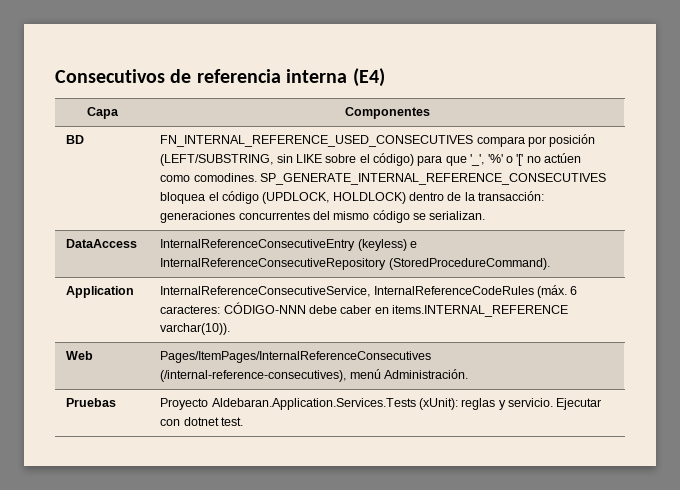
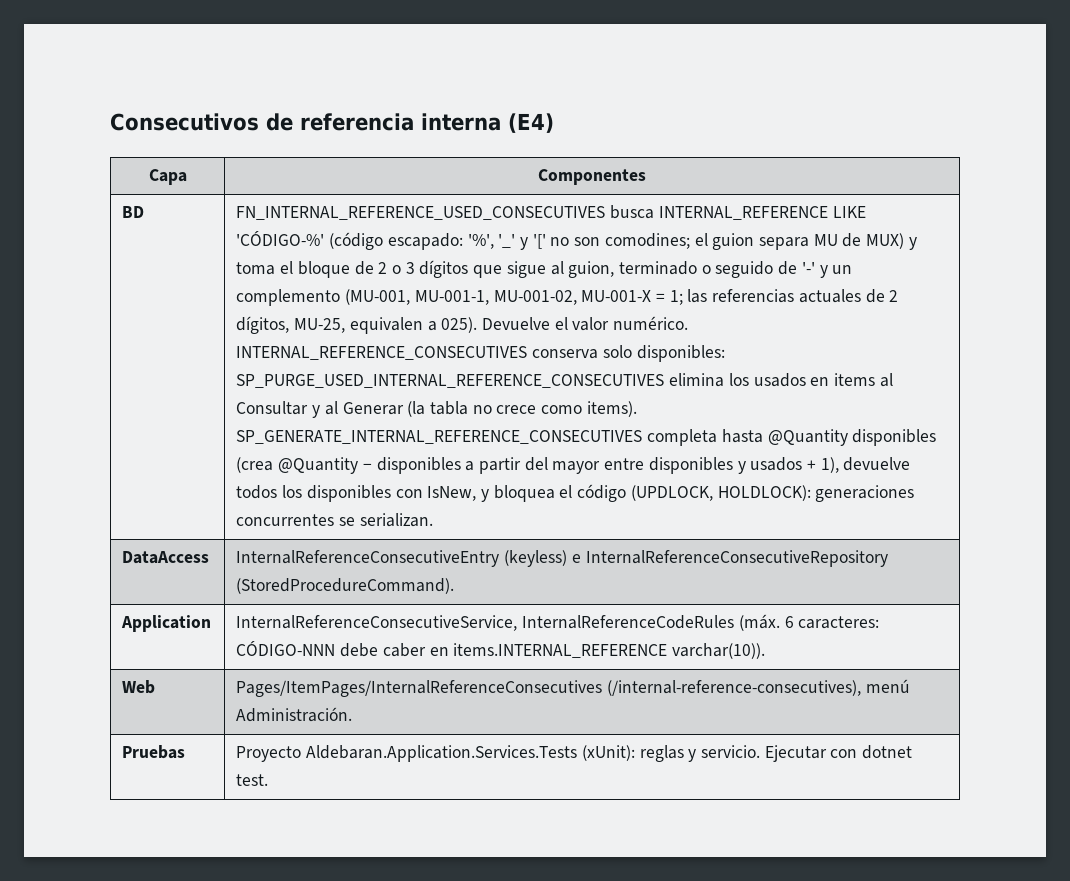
- FN_INTERNAL_REFERENCE_USED_CONSECUTIVES compara por posición (LEFT/SUBSTRING, sin LIKE sobre el código) para que '_', '%' o '[' no actúen como comodines. SP_GENERATE_INTERNAL_REFERENCE_CONSECUTIVES bloquea el código (UPDLOCK, HOLDLOCK) dentro de la transacción: generaciones concurrentes del mismo código se serializan.
+ FN_INTERNAL_REFERENCE_USED_CONSECUTIVES busca INTERNAL_REFERENCE LIKE 'CÓDIGO-%' (código escapado: '%', '_' y '[' no son comodines; el guion separa MU de MUX) y toma el bloque de 2 o 3 dígitos que sigue al guion, terminado o seguido de '-' y un complemento (MU-001, MU-001-1, MU-001-02, MU-001-X = 1; las referencias actuales de 2 dígitos, MU-25, equivalen a 025). Devuelve el valor numérico. INTERNAL_REFERENCE_CONSECUTIVES conserva solo disponibles: SP_PURGE_USED_INTERNAL_REFERENCE_CONSECUTIVES elimina los usados en items al Consultar y al Generar (la tabla no crece como items). SP_GENERATE_INTERNAL_REFERENCE_CONSECUTIVES completa hasta @Quantity disponibles (crea @Quantity − disponibles a partir del mayor entre disponibles y usados + 1), devuelve todos los disponibles con IsNew, y bloquea el código (UPDLOCK, HOLDLOCK): generaciones concurrentes se serializan.

